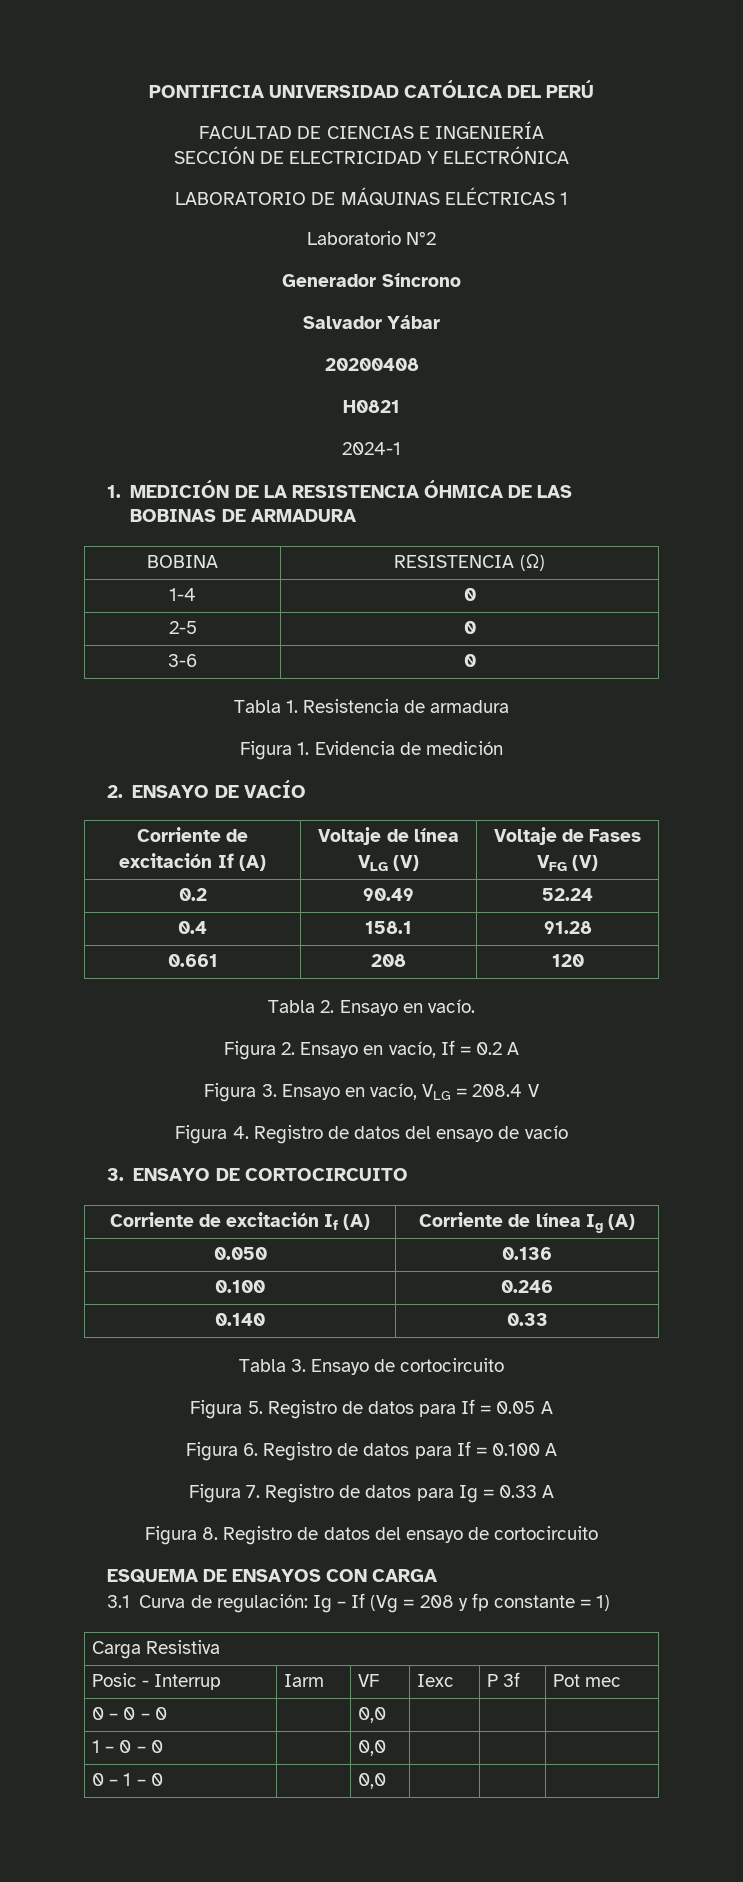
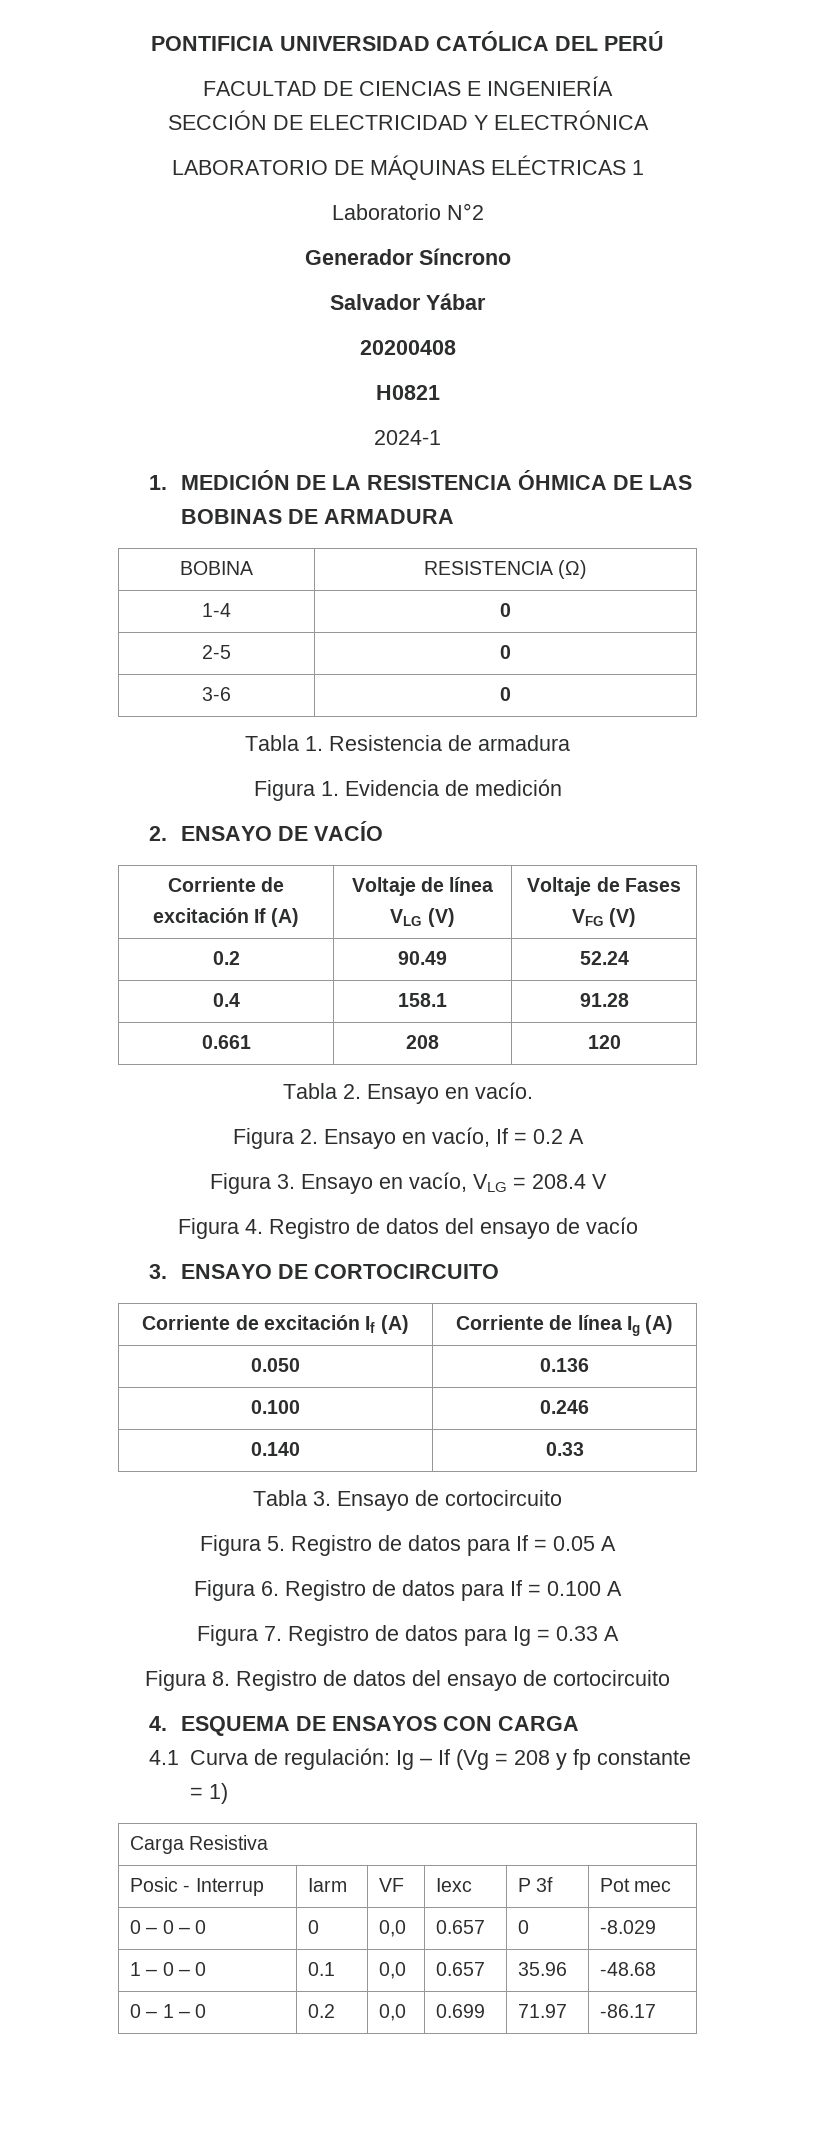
- ESQUEMA DE ENSAYOS CON CARGA
+ 4. ESQUEMA DE ENSAYOS CON CARGA
- 3.1 Curva de regulación: Ig – If (Vg = 208 y fp constante = 1)
+ 4.1 Curva de regulación: Ig – If (Vg = 208 y fp constante = 1)
- 0 – 0 – 0 | | 0,0 | | |
+ 0 – 0 – 0 | 0 | 0,0 | 0.657 | 0 | -8.029
- 1 – 0 – 0 | | 0,0 | | |
+ 1 – 0 – 0 | 0.1 | 0,0 | 0.657 | 35.96 | -48.68
- 0 – 1 – 0 | | 0,0 | | |
+ 0 – 1 – 0 | 0.2 | 0,0 | 0.699 | 71.97 | -86.17

